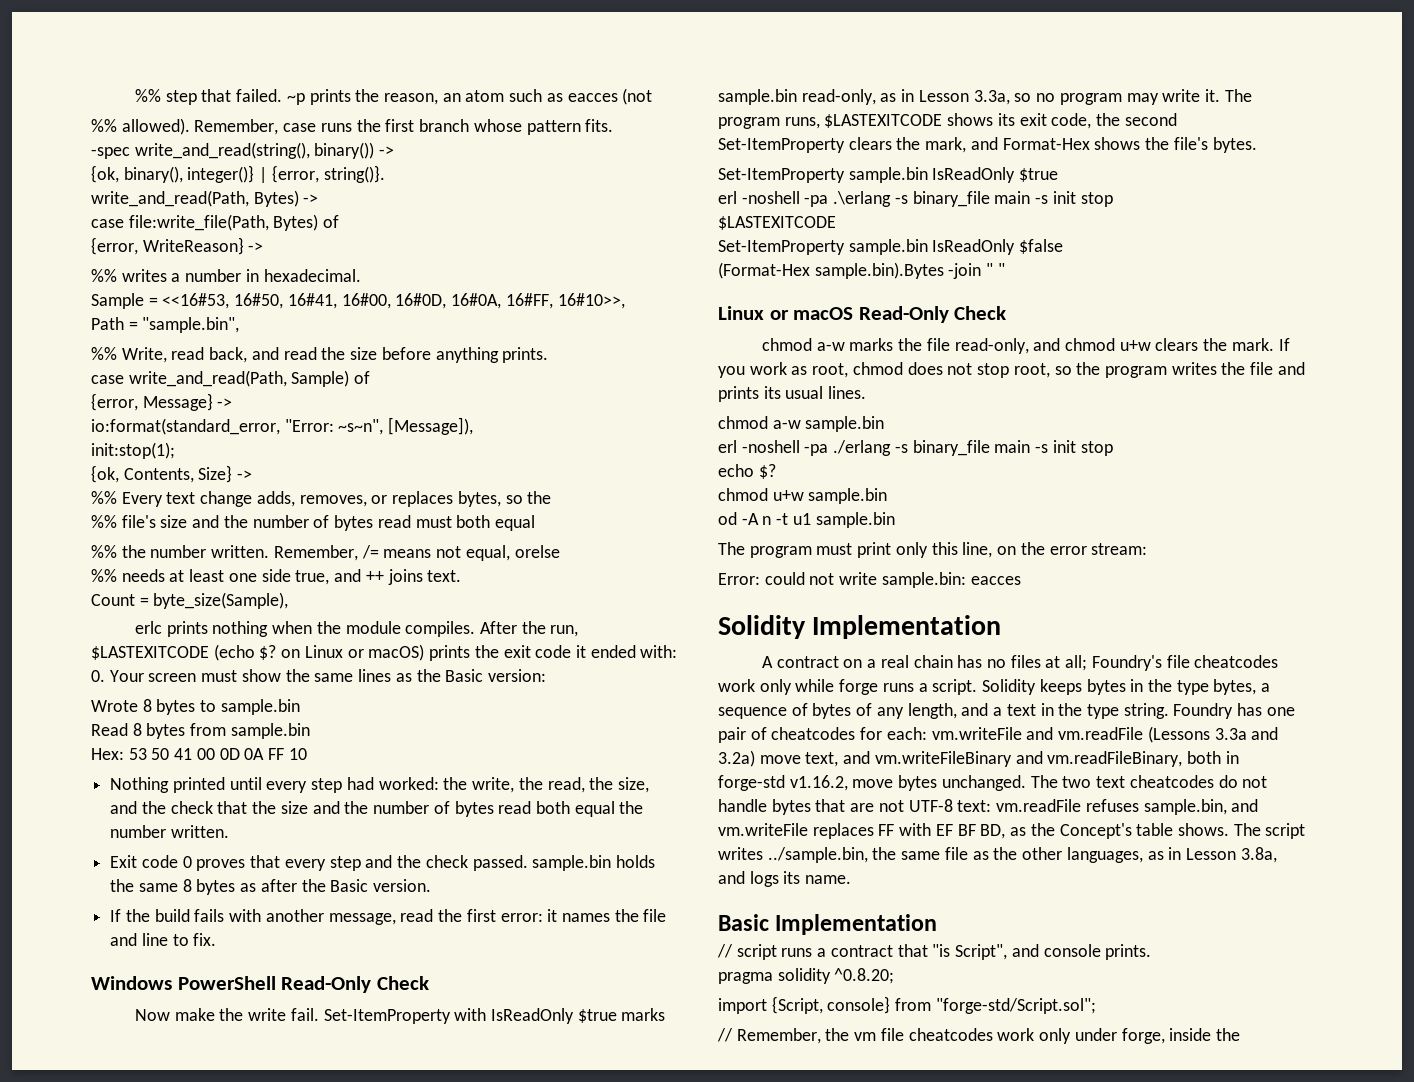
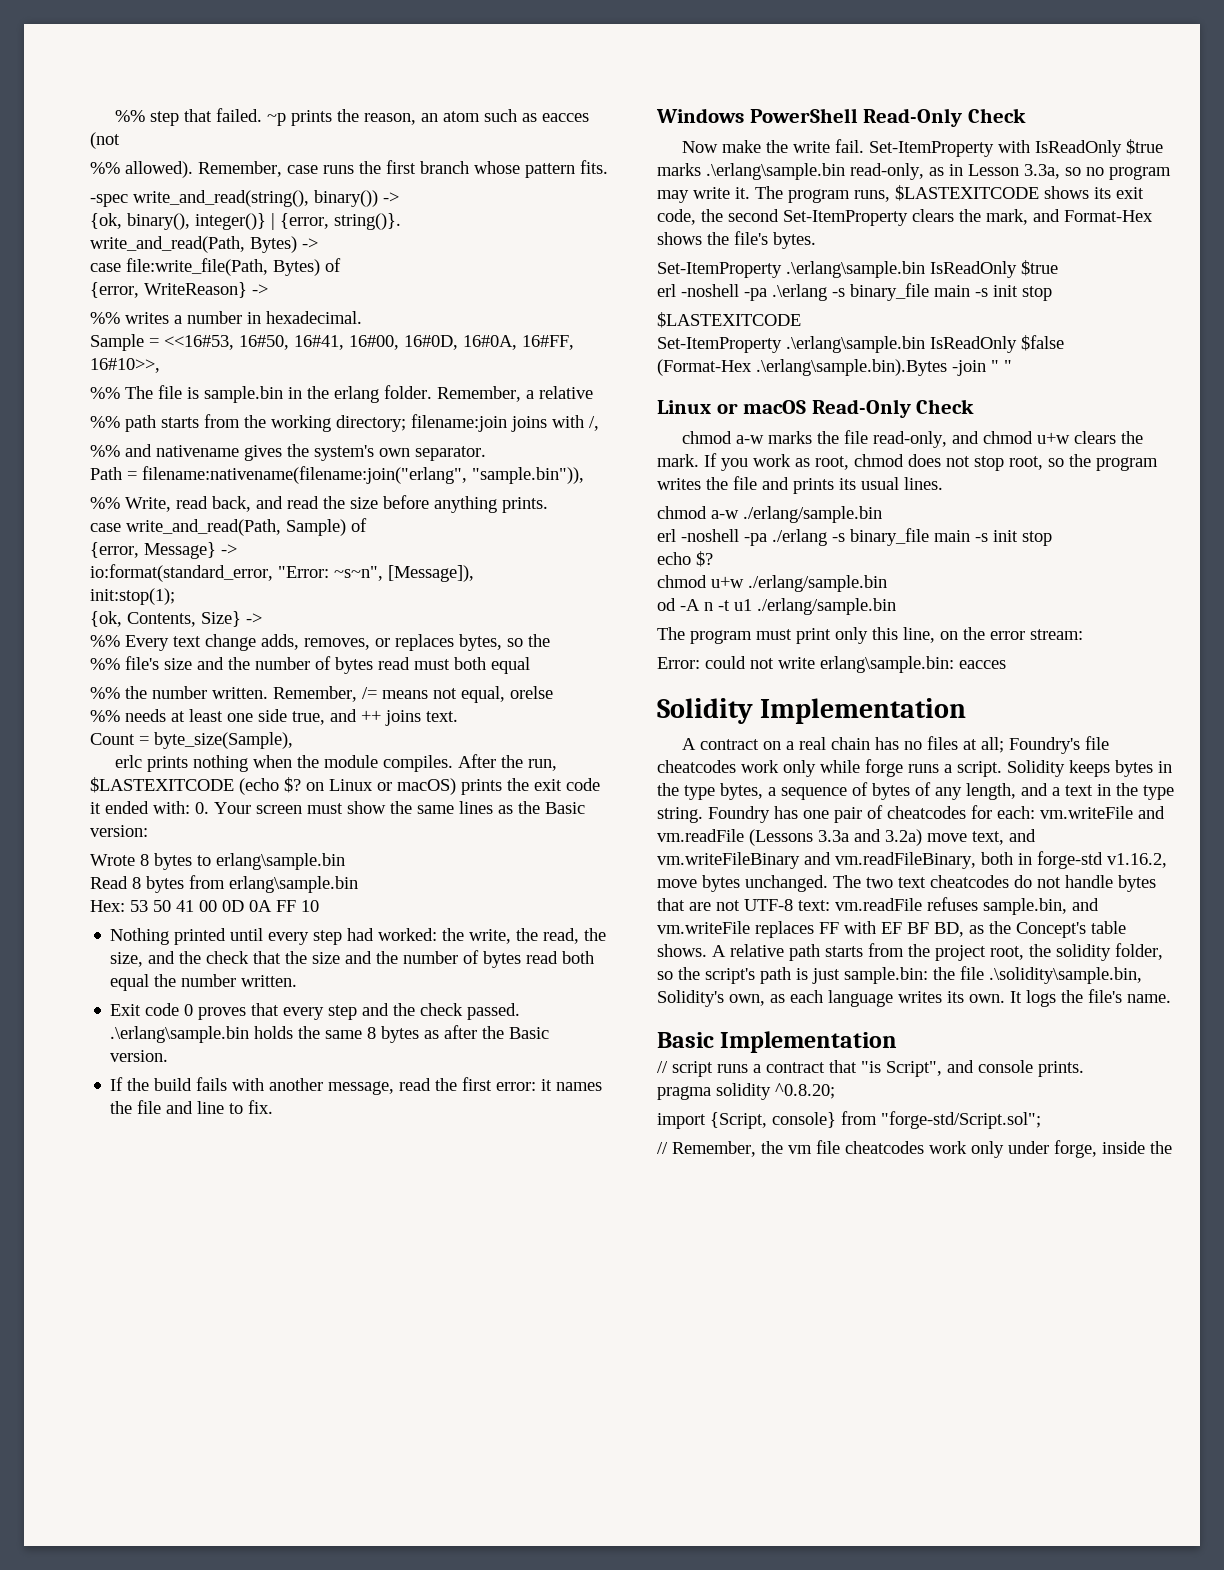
+ %% The file is sample.bin in the erlang folder. Remember, a relative
+ %% path starts from the working directory; filename:join joins with /,
+ %% and nativename gives the system's own separator.
- Path = "sample.bin",
+ Path = filename:nativename(filename:join("erlang", "sample.bin")),
- Wrote 8 bytes to sample.bin
+ Wrote 8 bytes to erlang\sample.bin
- Read 8 bytes from sample.bin
+ Read 8 bytes from erlang\sample.bin
- Exit code 0 proves that every step and the check passed. sample.bin holds the same 8 bytes as after the Basic version.
+ Exit code 0 proves that every step and the check passed. .\erlang\sample.bin holds the same 8 bytes as after the Basic version.
- Set-ItemProperty with IsReadOnly $true marks sample.bin read-only, as in Lesson 3.3a, so no program may write it.
+ Set-ItemProperty with IsReadOnly $true marks .\erlang\sample.bin read-only, as in Lesson 3.3a, so no program may write it.
- Set-ItemProperty sample.bin IsReadOnly $true
+ Set-ItemProperty .\erlang\sample.bin IsReadOnly $true
- Set-ItemProperty sample.bin IsReadOnly $false
+ Set-ItemProperty .\erlang\sample.bin IsReadOnly $false
- (Format-Hex sample.bin).Bytes -join " "
+ (Format-Hex .\erlang\sample.bin).Bytes -join " "
- chmod a-w sample.bin
+ chmod a-w ./erlang/sample.bin
- chmod u+w sample.bin
+ chmod u+w ./erlang/sample.bin
- od -A n -t u1 sample.bin
+ od -A n -t u1 ./erlang/sample.bin
- Error: could not write sample.bin: eacces
+ Error: could not write erlang\sample.bin: eacces
- The script writes ../sample.bin, the same file as the other languages, as in Lesson 3.8a, and logs its name.
+ A relative path starts from the project root, the solidity folder, so the script's path is just sample.bin: the file .\solidity\sample.bin, Solidity's own, as each language writes its own. It logs the file's name.

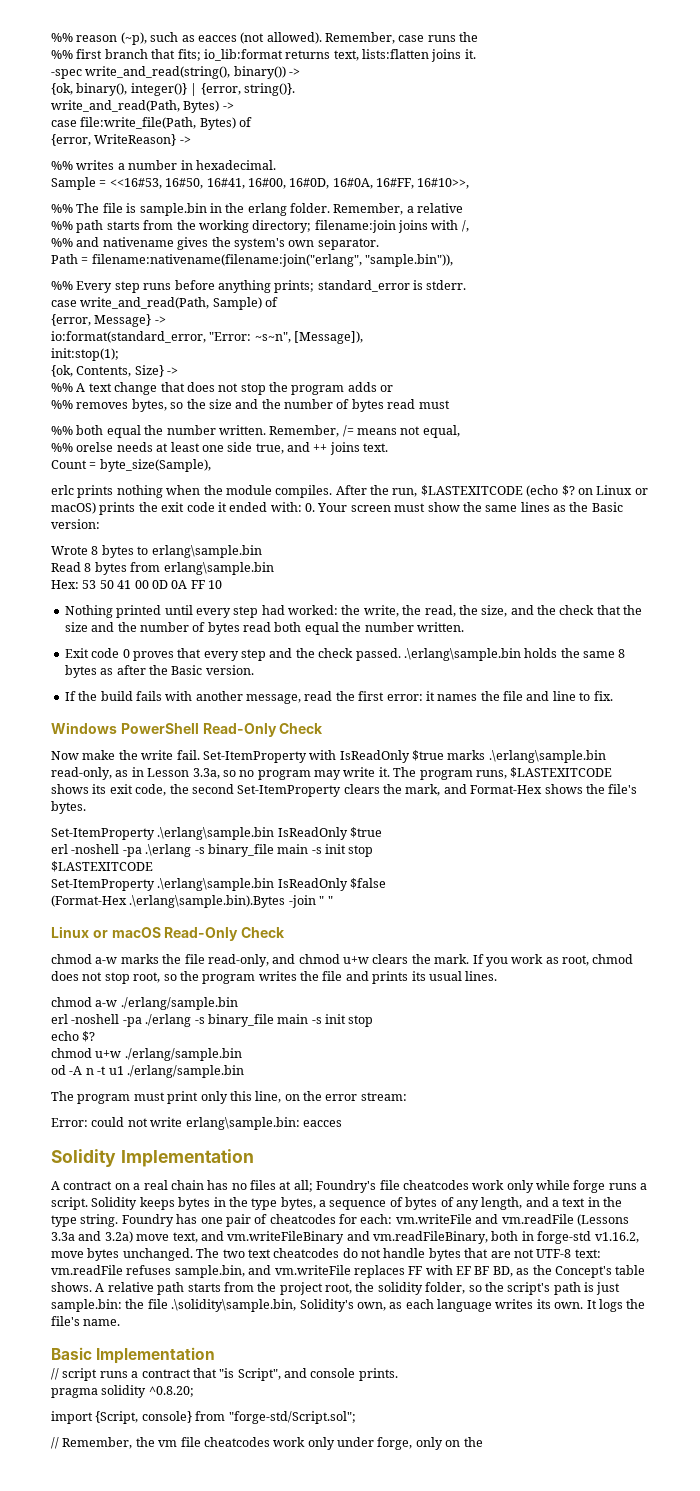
- %% step that failed. ~p prints the reason, an atom such as eacces (not
- %% allowed).
+ %% reason (~p), such as eacces (not allowed).
- Remember, case runs the first branch whose pattern fits.
+ Remember, case runs the
+ %% first branch that fits; io_lib:format returns text, lists:flatten joins it.
- %% Write, read back, and read the size before anything prints.
+ %% Every step runs before anything prints; standard_error is stderr.
- %% Every text change adds, removes, or replaces bytes, so the
- %% file's size and the number of bytes read must both equal
- %% the number written.
+ %% A text change that does not stop the program adds or
+ %% removes bytes, so the size and the number of bytes read must
+ %% both equal the number written.
- Remember, /= means not equal, orelse
- %% needs at least one side true, and ++ joins text.
+ Remember, /= means not equal,
+ %% orelse needs at least one side true, and ++ joins text.
- // Remember, the vm file cheatcodes work only under forge, inside the
+ // Remember, the vm file cheatcodes work only under forge, only on the

